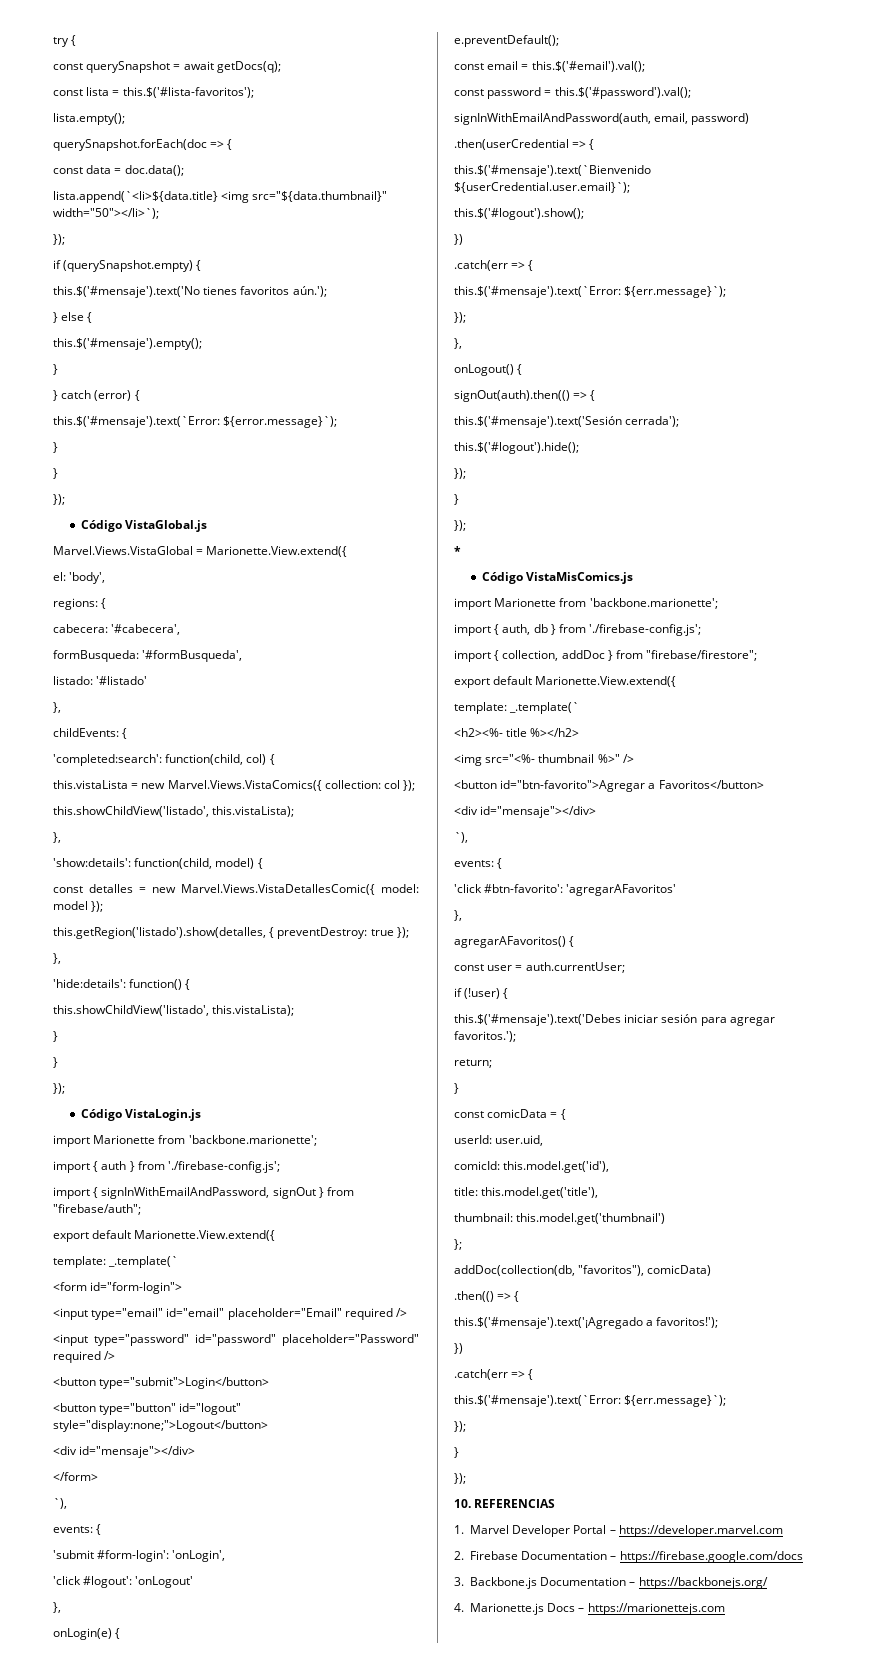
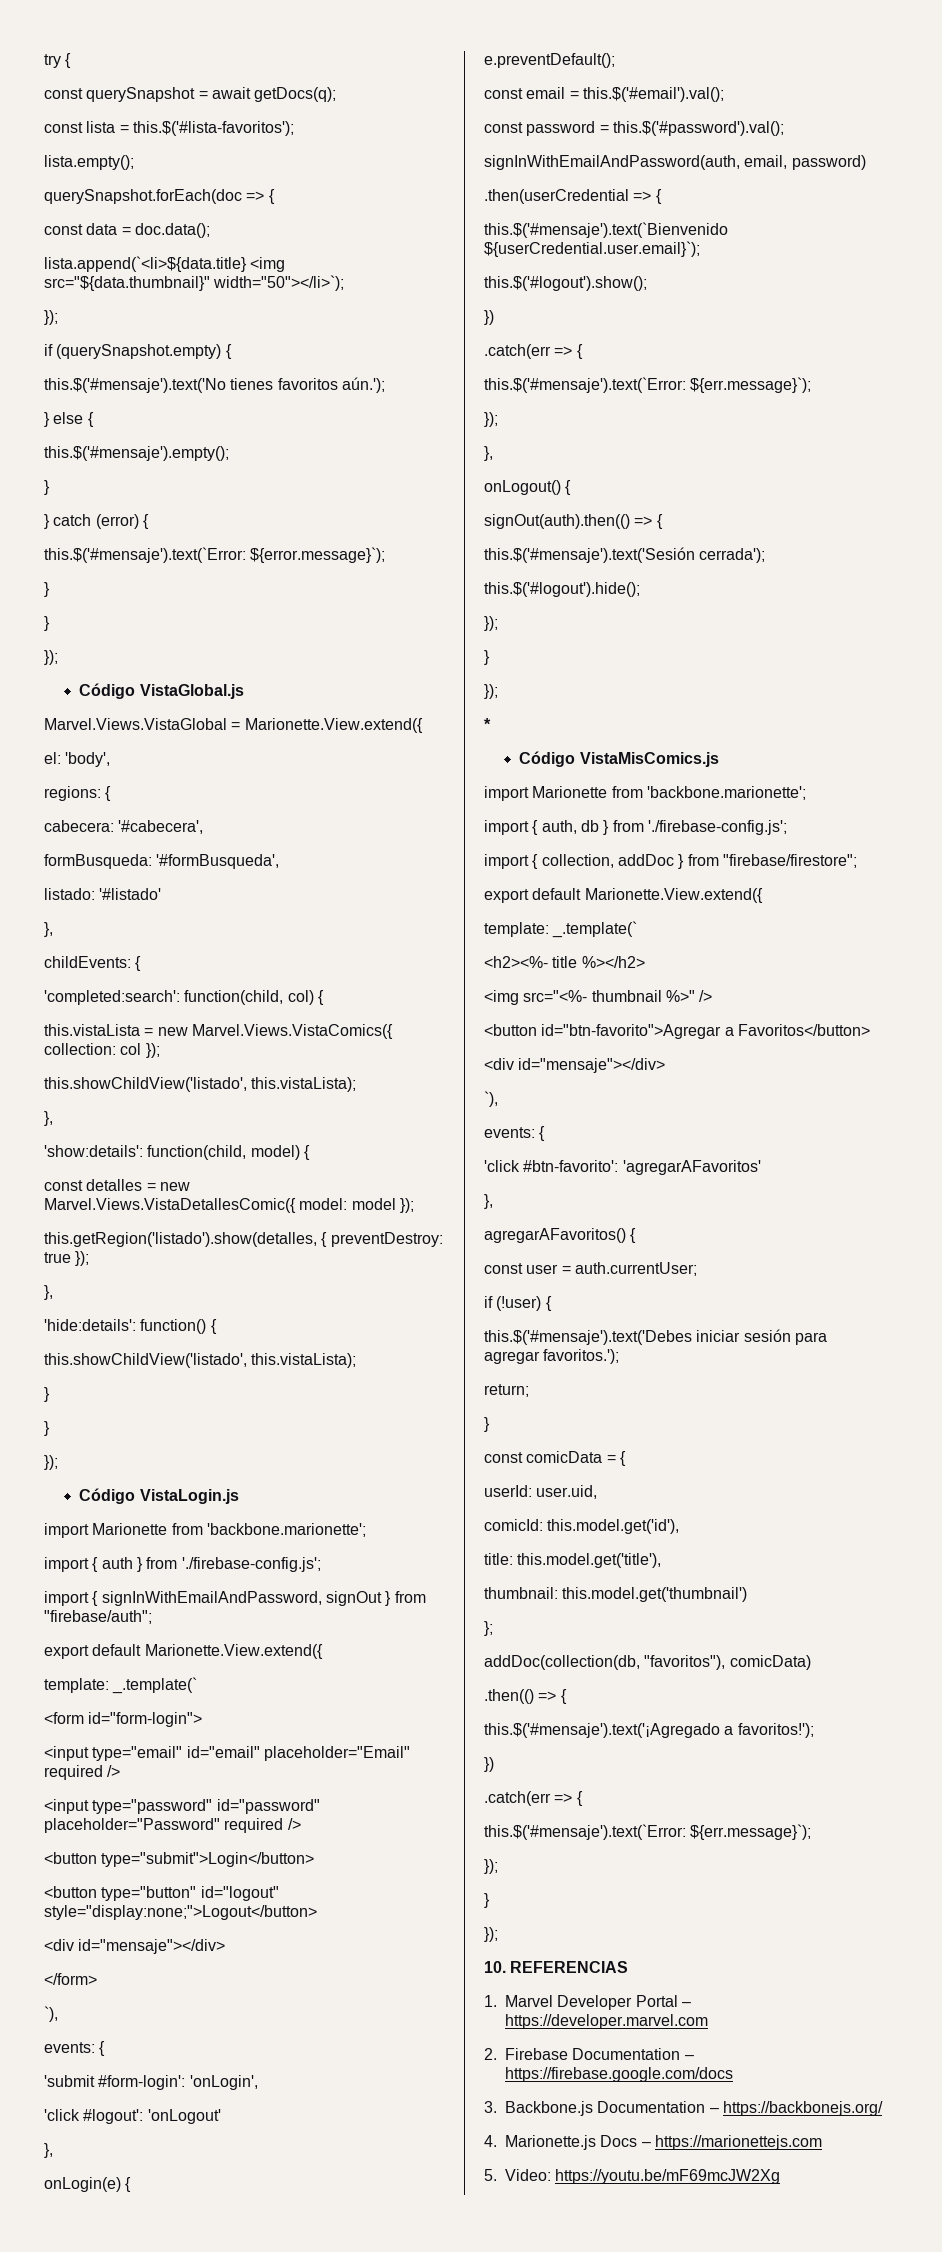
+ 5. Video: https://youtu.be/mF69mcJW2Xg

